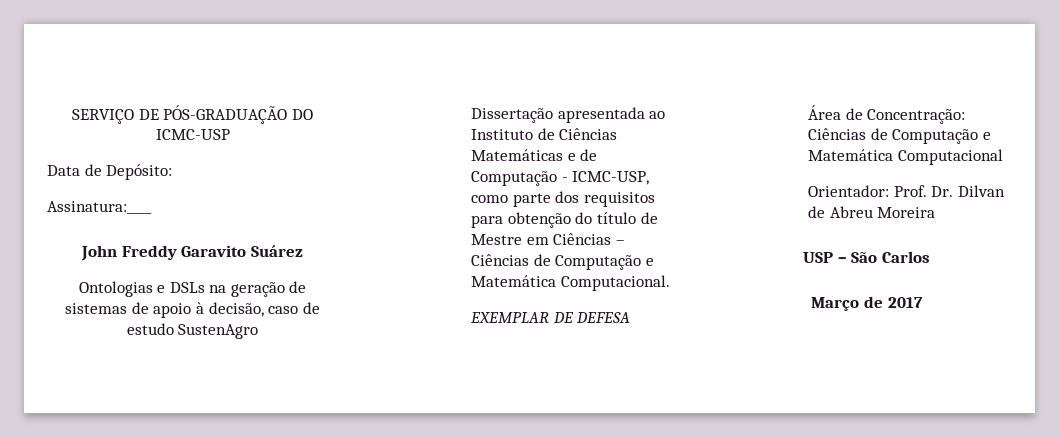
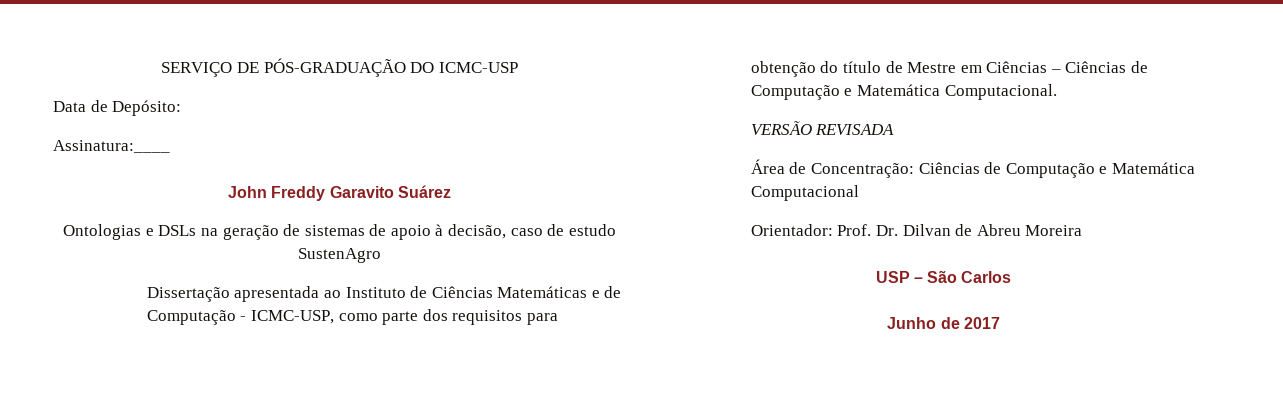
- EXEMPLAR DE DEFESA
+ VERSÃO REVISADA
- Março de 2017
+ Junho de 2017

